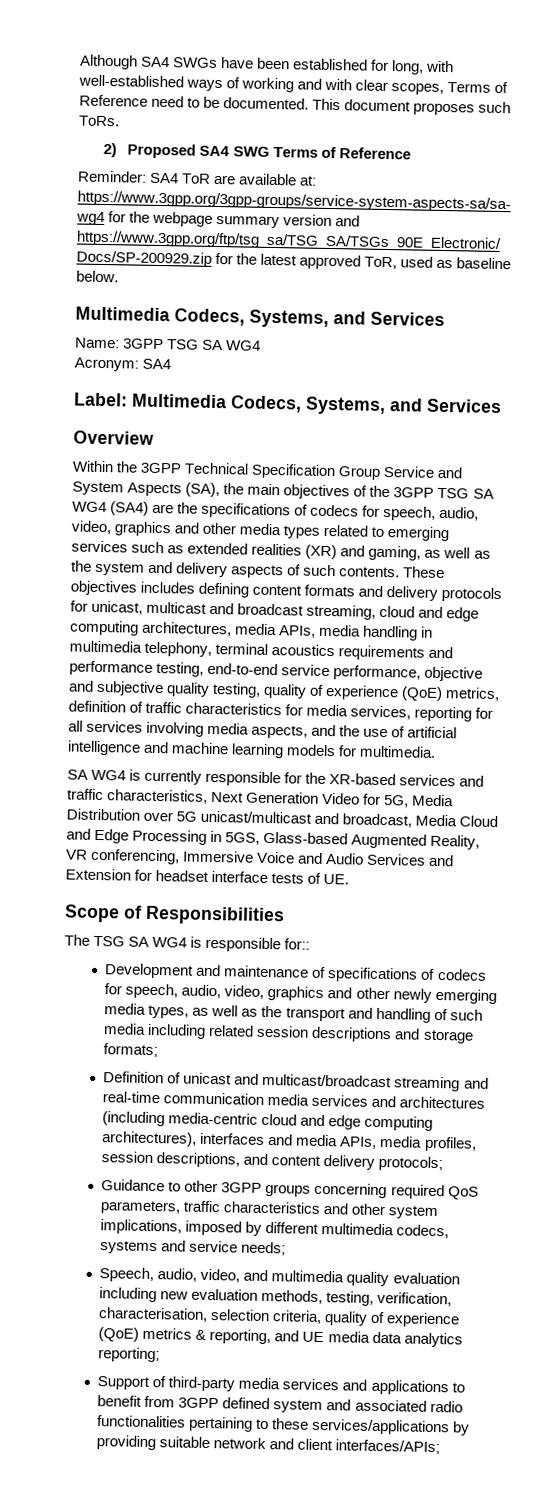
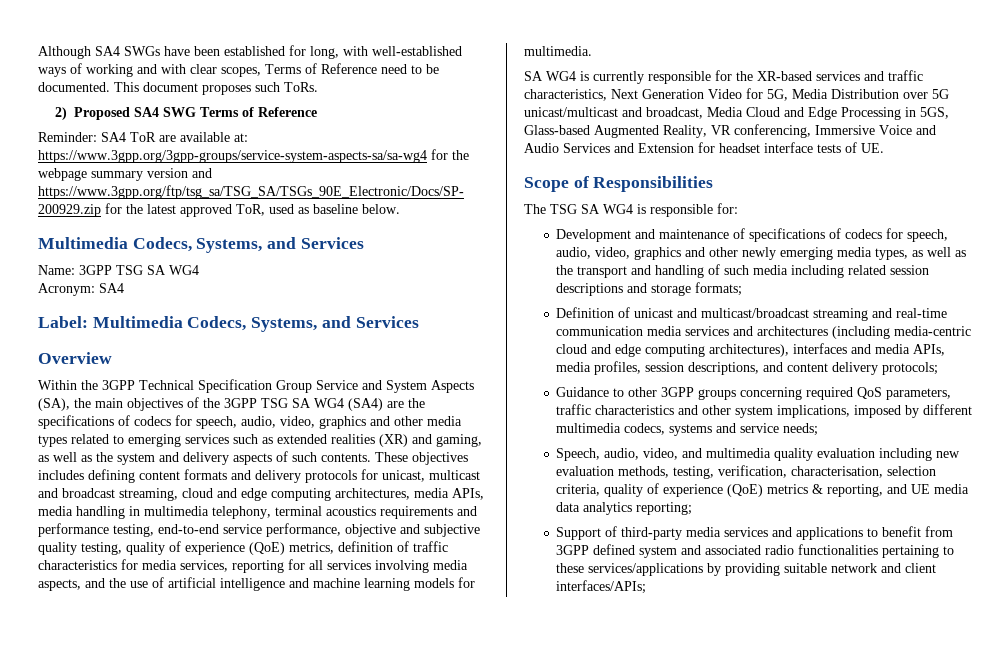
- The TSG SA WG4 is responsible for::
+ The TSG SA WG4 is responsible for:

